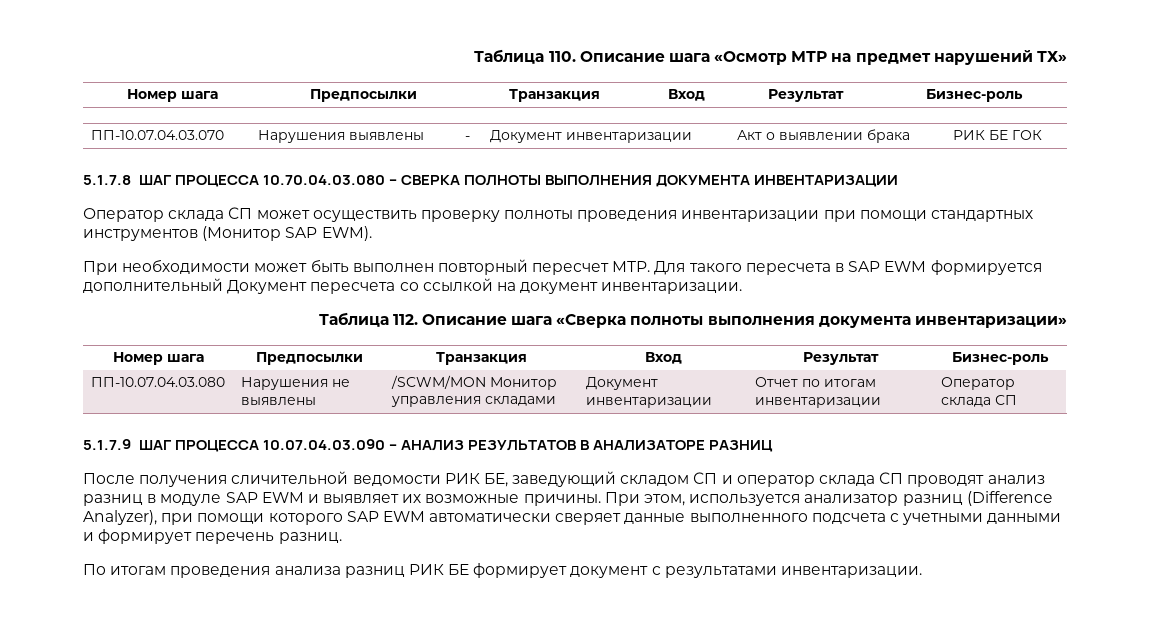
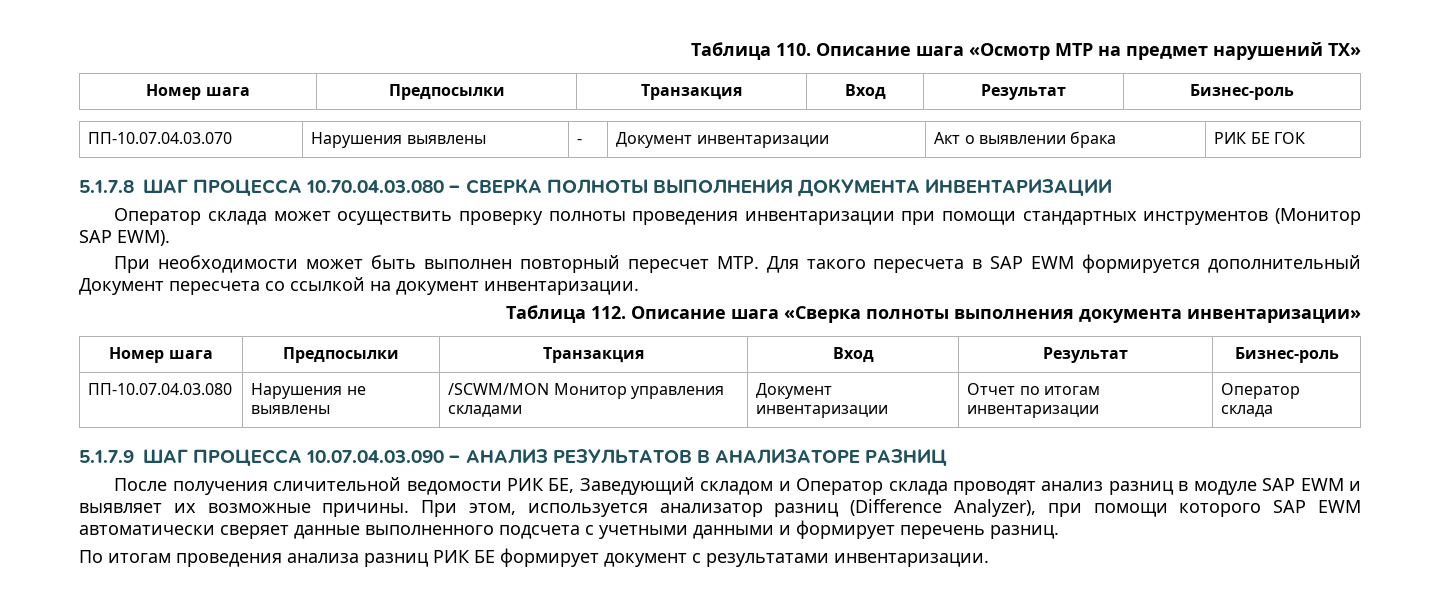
- Оператор склада СП может осуществить проверку полноты проведения инвентаризации при помощи стандартных инструментов (Монитор SAP EWM).
+ Оператор склада может осуществить проверку полноты проведения инвентаризации при помощи стандартных инструментов (Монитор SAP EWM).
- ПП-10.07.04.03.080 | Нарушения не выявлены | /SCWM/MON Монитор управления складами | Документ инвентаризации | Отчет по итогам инвентаризации | Оператор склада СП
+ ПП-10.07.04.03.080 | Нарушения не выявлены | /SCWM/MON Монитор управления складами | Документ инвентаризации | Отчет по итогам инвентаризации | Оператор склада
- После получения сличительной ведомости РИК БЕ, заведующий складом СП и оператор склада СП проводят анализ разниц в модуле SAP EWM и выявляет их возможные причины.
+ После получения сличительной ведомости РИК БЕ, Заведующий складом и Оператор склада проводят анализ разниц в модуле SAP EWM и выявляет их возможные причины.

